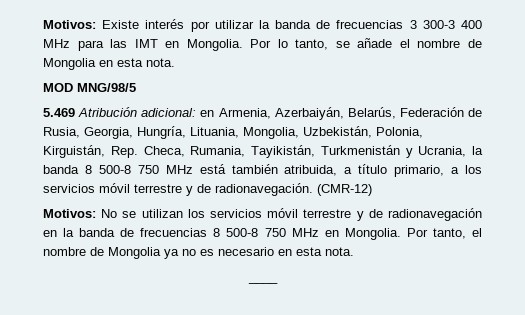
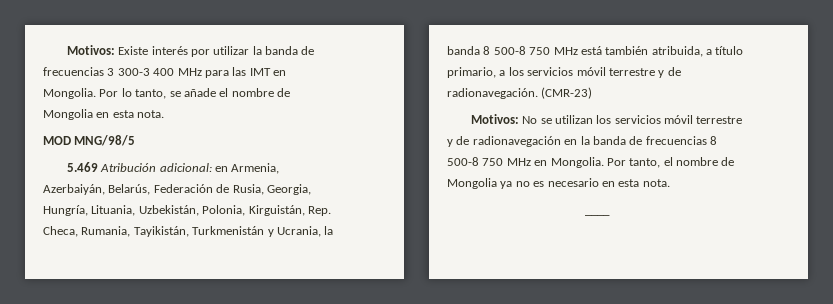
- 5.469 Atribución adicional: en Armenia, Azerbaiyán, Belarús, Federación de Rusia, Georgia, Hungría, Lituania, Mongolia, Uzbekistán, Polonia, Kirguistán, Rep. Checa, Rumania, Tayikistán, Turkmenistán y Ucrania, la banda 8 500-8 750 MHz está también atribuida, a título primario, a los servicios móvil terrestre y de radionavegación.
+ 5.469 Atribución adicional: en Armenia, Azerbaiyán, Belarús, Federación de Rusia, Georgia, Hungría, Lituania, Uzbekistán, Polonia, Kirguistán, Rep. Checa, Rumania, Tayikistán, Turkmenistán y Ucrania, la banda 8 500-8 750 MHz está también atribuida, a título primario, a los servicios móvil terrestre y de radionavegación.
- (CMR-12)
+ (CMR-23)

